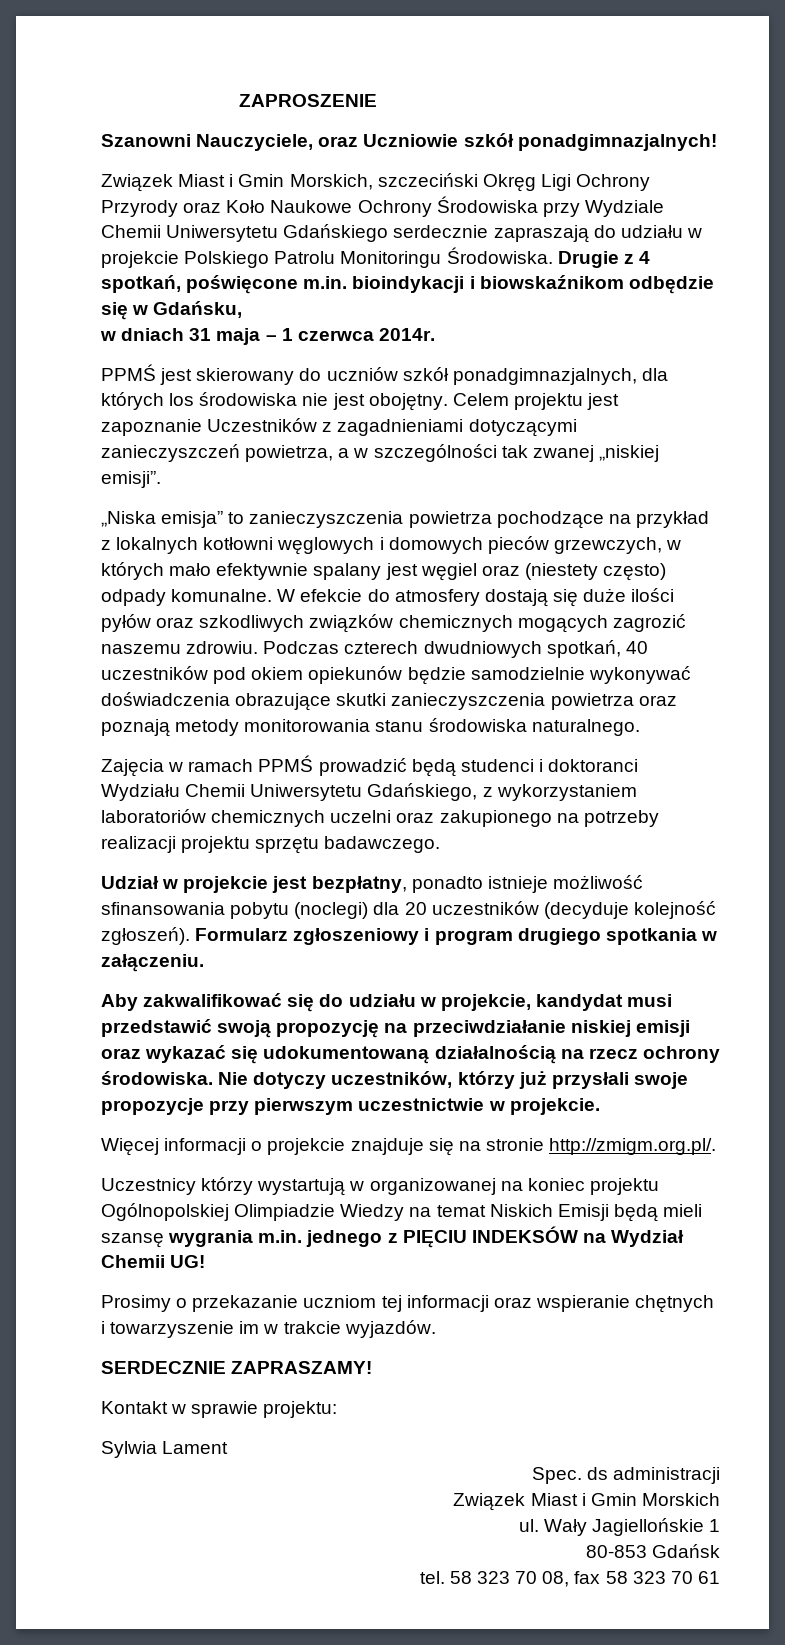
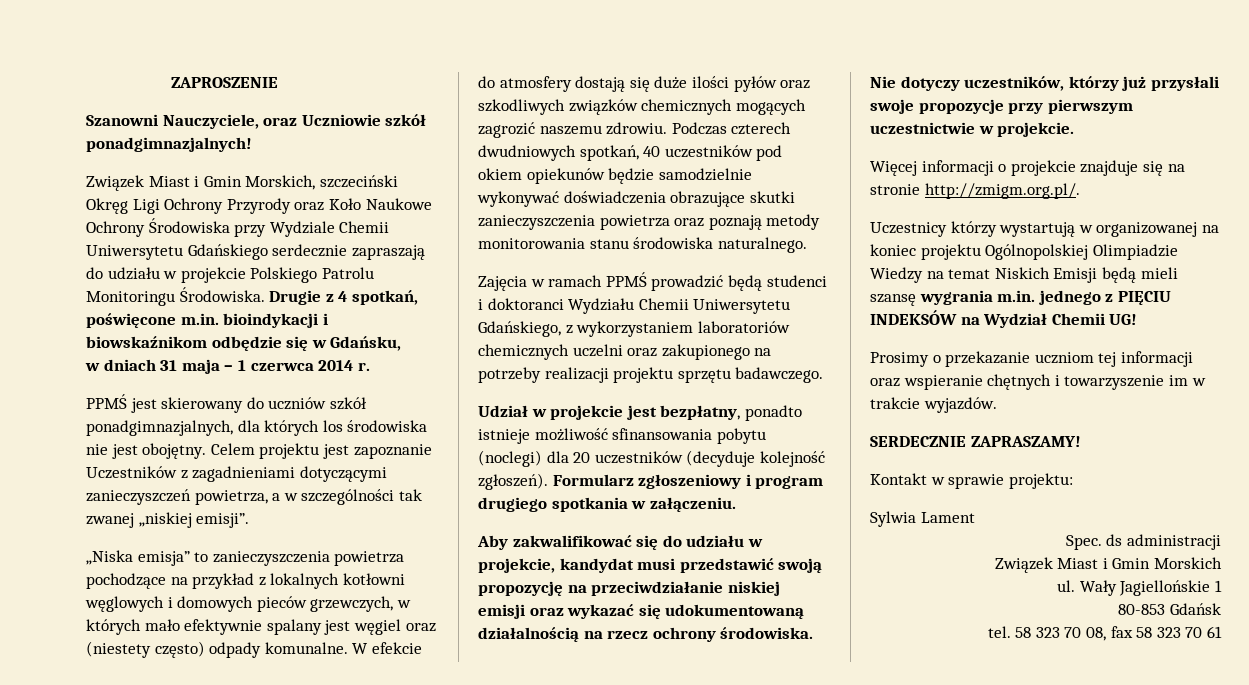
- w dniach 31 maja – 1 czerwca 2014r.
+ w dniach 31 maja – 1 czerwca 2014 r.

